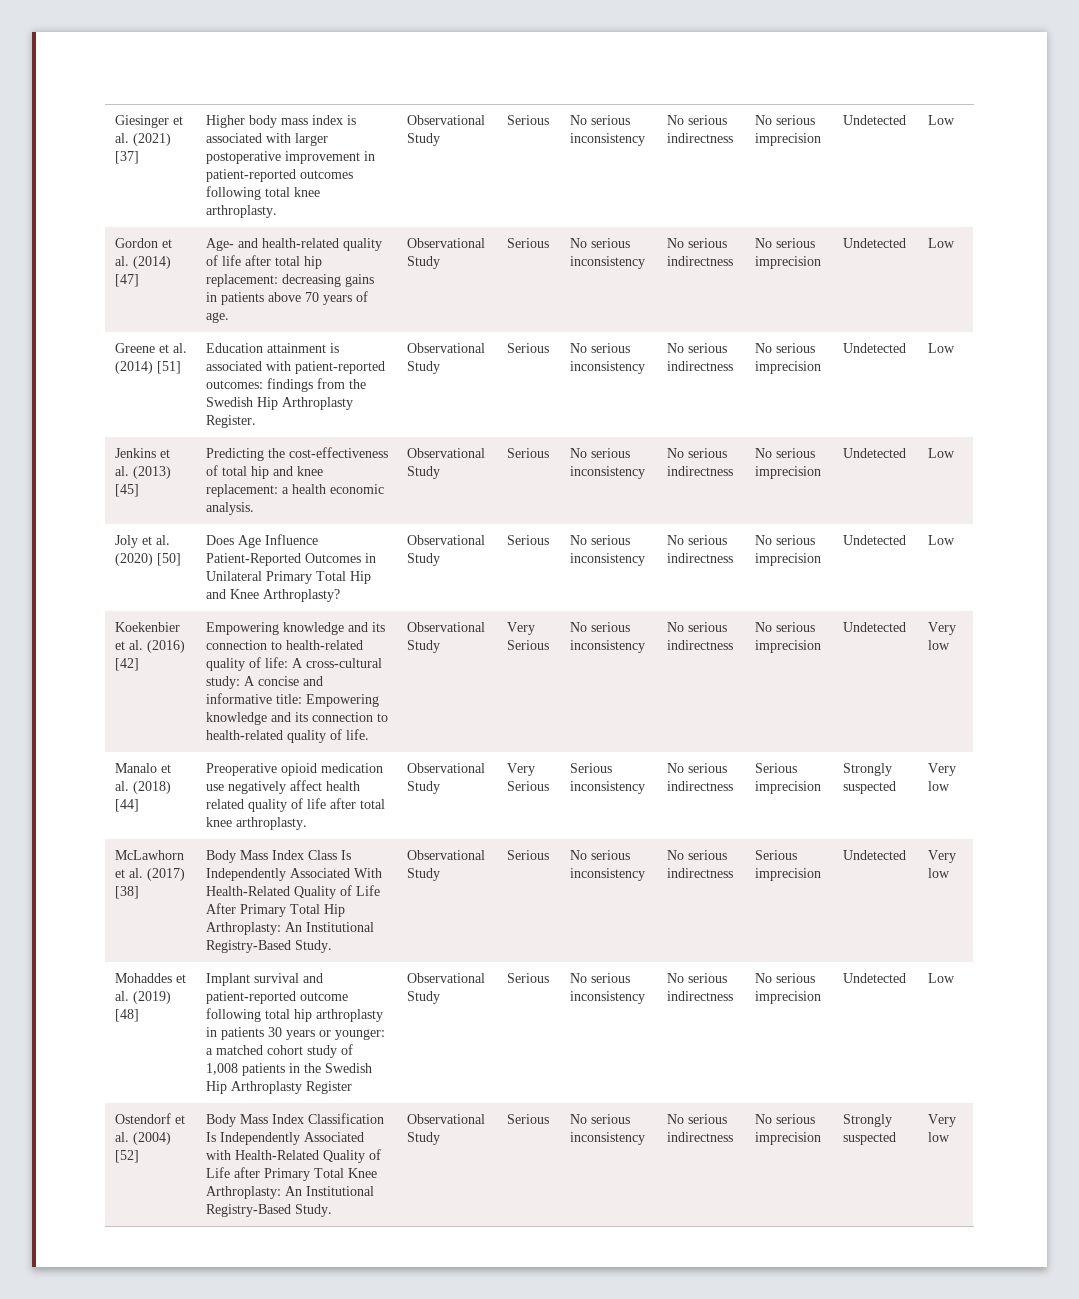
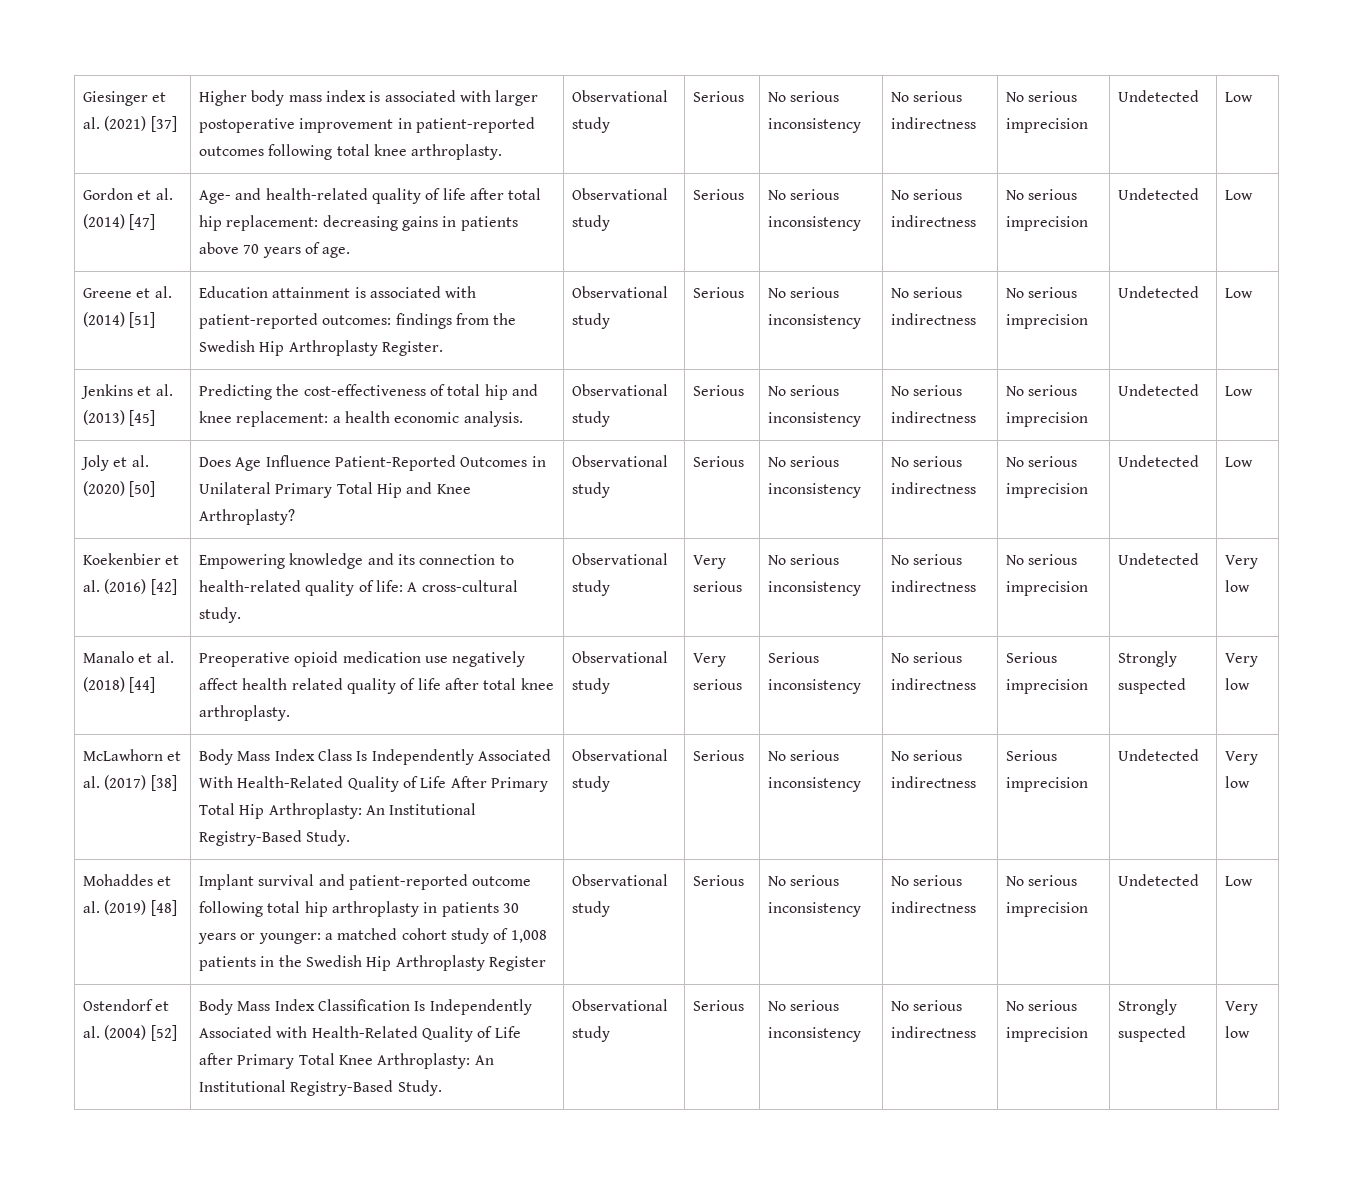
- Giesinger et al. (2021) [37] | Higher body mass index is associated with larger postoperative improvement in patient-reported outcomes following total knee arthroplasty. | Observational Study | Serious | No serious inconsistency | No serious indirectness | No serious imprecision | Undetected | Low
+ Giesinger et al. (2021) [37] | Higher body mass index is associated with larger postoperative improvement in patient-reported outcomes following total knee arthroplasty. | Observational study | Serious | No serious inconsistency | No serious indirectness | No serious imprecision | Undetected | Low
- Gordon et al. (2014) [47] | Age- and health-related quality of life after total hip replacement: decreasing gains in patients above 70 years of age. | Observational Study | Serious | No serious inconsistency | No serious indirectness | No serious imprecision | Undetected | Low
+ Gordon et al. (2014) [47] | Age- and health-related quality of life after total hip replacement: decreasing gains in patients above 70 years of age. | Observational study | Serious | No serious inconsistency | No serious indirectness | No serious imprecision | Undetected | Low
- Greene et al. (2014) [51] | Education attainment is associated with patient-reported outcomes: findings from the Swedish Hip Arthroplasty Register. | Observational Study | Serious | No serious inconsistency | No serious indirectness | No serious imprecision | Undetected | Low
+ Greene et al. (2014) [51] | Education attainment is associated with patient-reported outcomes: findings from the Swedish Hip Arthroplasty Register. | Observational study | Serious | No serious inconsistency | No serious indirectness | No serious imprecision | Undetected | Low
- Jenkins et al. (2013) [45] | Predicting the cost-effectiveness of total hip and knee replacement: a health economic analysis. | Observational Study | Serious | No serious inconsistency | No serious indirectness | No serious imprecision | Undetected | Low
+ Jenkins et al. (2013) [45] | Predicting the cost-effectiveness of total hip and knee replacement: a health economic analysis. | Observational study | Serious | No serious inconsistency | No serious indirectness | No serious imprecision | Undetected | Low
- Joly et al. (2020) [50] | Does Age Influence Patient-Reported Outcomes in Unilateral Primary Total Hip and Knee Arthroplasty? | Observational Study | Serious | No serious inconsistency | No serious indirectness | No serious imprecision | Undetected | Low
+ Joly et al. (2020) [50] | Does Age Influence Patient-Reported Outcomes in Unilateral Primary Total Hip and Knee Arthroplasty? | Observational study | Serious | No serious inconsistency | No serious indirectness | No serious imprecision | Undetected | Low
- Empowering knowledge and its connection to health-related quality of life: A cross-cultural study: A concise and informative title: Empowering knowledge and its connection to health-related quality of life. | Observational Study | Very Serious
+ Empowering knowledge and its connection to health-related quality of life: A cross-cultural study. | Observational study | Very serious
- Manalo et al. (2018) [44] | Preoperative opioid medication use negatively affect health related quality of life after total knee arthroplasty. | Observational Study | Very Serious | Serious inconsistency | No serious indirectness | Serious imprecision | Strongly suspected | Very low
+ Manalo et al. (2018) [44] | Preoperative opioid medication use negatively affect health related quality of life after total knee arthroplasty. | Observational study | Very serious | Serious inconsistency | No serious indirectness | Serious imprecision | Strongly suspected | Very low
- McLawhorn et al. (2017) [38] | Body Mass Index Class Is Independently Associated With Health-Related Quality of Life After Primary Total Hip Arthroplasty: An Institutional Registry-Based Study. | Observational Study | Serious | No serious inconsistency | No serious indirectness | Serious imprecision | Undetected | Very low
+ McLawhorn et al. (2017) [38] | Body Mass Index Class Is Independently Associated With Health-Related Quality of Life After Primary Total Hip Arthroplasty: An Institutional Registry-Based Study. | Observational study | Serious | No serious inconsistency | No serious indirectness | Serious imprecision | Undetected | Very low
- Implant survival and patient-reported outcome following total hip arthroplasty in patients 30 years or younger: a matched cohort study of 1,008 patients in the Swedish Hip Arthroplasty Register | Observational Study
+ Implant survival and patient-reported outcome following total hip arthroplasty in patients 30 years or younger: a matched cohort study of 1,008 patients in the Swedish Hip Arthroplasty Register | Observational study
- Body Mass Index Classification Is Independently Associated with Health-Related Quality of Life after Primary Total Knee Arthroplasty: An Institutional Registry-Based Study. | Observational Study
+ Body Mass Index Classification Is Independently Associated with Health-Related Quality of Life after Primary Total Knee Arthroplasty: An Institutional Registry-Based Study. | Observational study

